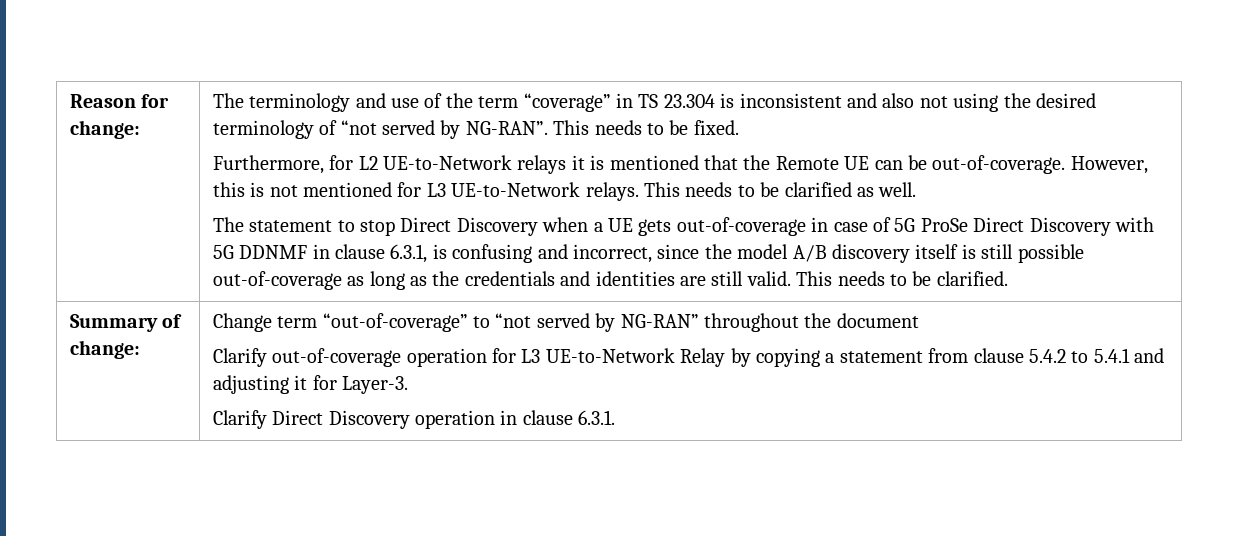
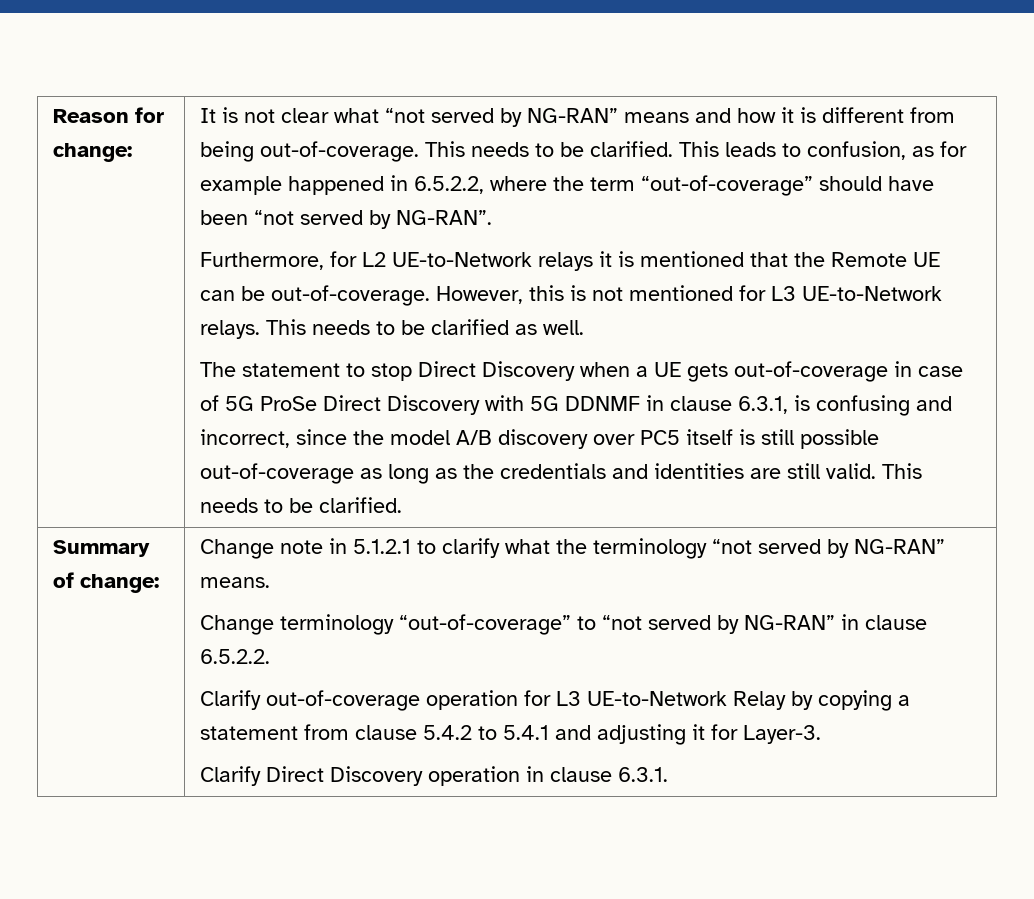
- The terminology and use of the term “coverage” in TS 23.304 is inconsistent and also not using the desired terminology of “not served by NG-RAN”. This needs to be fixed.
+ It is not clear what “not served by NG-RAN” means and how it is different from being out-of-coverage. This needs to be clarified. This leads to confusion, as for example happened in 6.5.2.2, where the term “out-of-coverage” should have been “not served by NG-RAN”.
- The statement to stop Direct Discovery when a UE gets out-of-coverage in case of 5G ProSe Direct Discovery with 5G DDNMF in clause 6.3.1, is confusing and incorrect, since the model A/B discovery itself is still possible out-of-coverage as long as the credentials and identities are still valid.
+ The statement to stop Direct Discovery when a UE gets out-of-coverage in case of 5G ProSe Direct Discovery with 5G DDNMF in clause 6.3.1, is confusing and incorrect, since the model A/B discovery over PC5 itself is still possible out-of-coverage as long as the credentials and identities are still valid.
- Change term “out-of-coverage” to “not served by NG-RAN” throughout the document
+ Change note in 5.1.2.1 to clarify what the terminology “not served by NG-RAN” means.
+ Change terminology “out-of-coverage” to “not served by NG-RAN” in clause 6.5.2.2.

